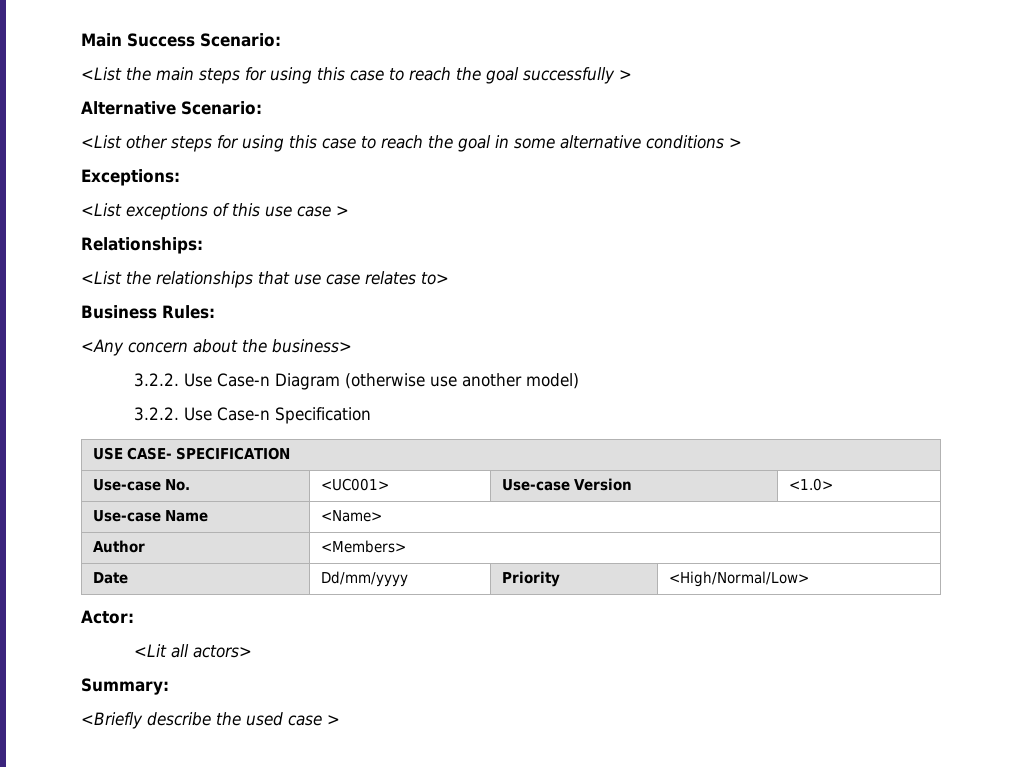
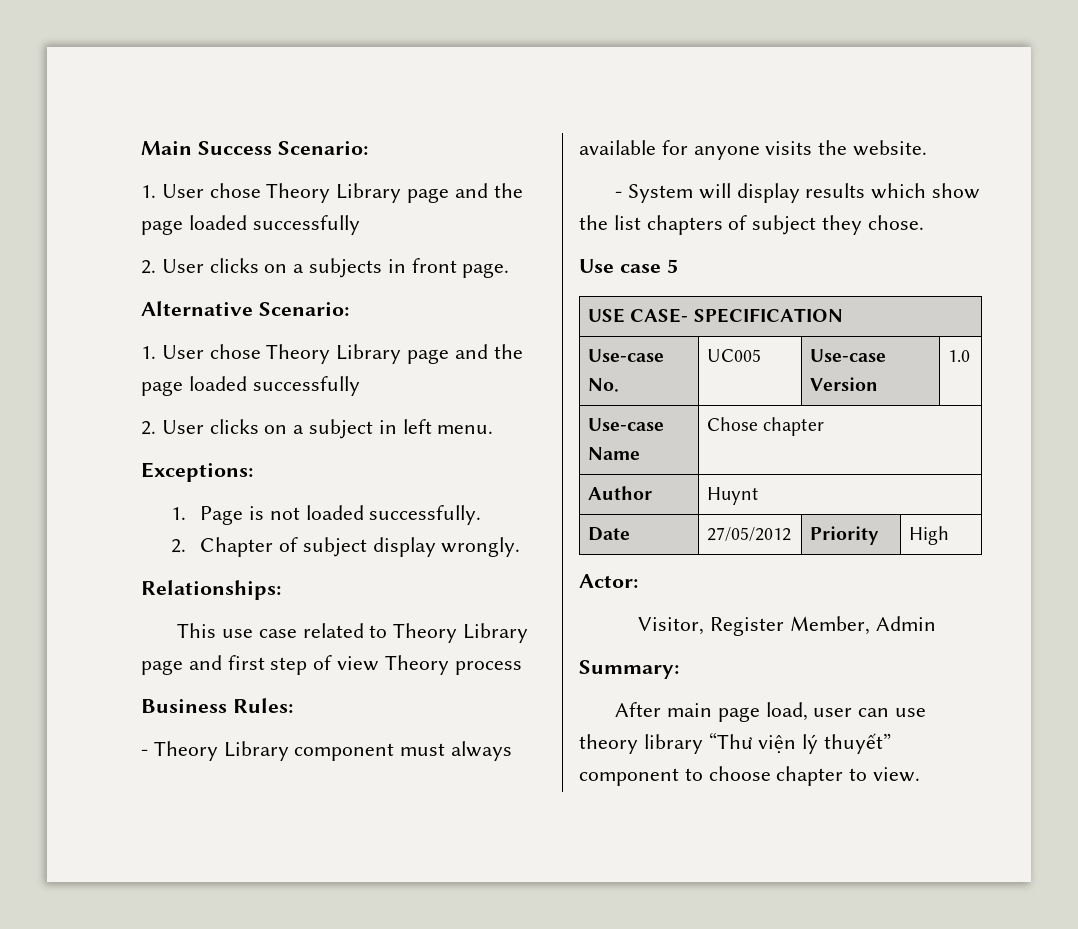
  Main Success Scenario:
- <List the main steps for using this case to reach the goal successfully >
+ 1. User chose Theory Library page and the page loaded successfully
+ 2. User clicks on a subjects in front page.
  Alternative Scenario:
- <List other steps for using this case to reach the goal in some alternative conditions >
+ 1. User chose Theory Library page and the page loaded successfully
+ 2. User clicks on a subject in left menu.
  Exceptions:
- <List exceptions of this use case >
+ 1. Page is not loaded successfully.
+ 2. Chapter of subject display wrongly.
  Relationships:
- <List the relationships that use case relates to>
+ This use case related to Theory Library page and first step of view Theory process
  Business Rules:
- <Any concern about the business>
- 3.2.2. Use Case-n Diagram (otherwise use another model)
- 3.2.2. Use Case-n Specification
+ - Theory Library component must always available for anyone visits the website.
+ - System will display results which show the list chapters of subject they chose.
+ Use case 5
- Use-case No. | <UC001> | Use-case Version | <1.0>
+ Use-case No. | UC005 | Use-case Version | 1.0
- Use-case Name | <Name>
+ Use-case Name | Chose chapter
- Author | <Members>
+ Author | Huynt
- Date | Dd/mm/yyyy | Priority | <High/Normal/Low>
+ Date | 27/05/2012 | Priority | High
- <Lit all actors>
+ Visitor, Register Member, Admin
  Summary:
- <Briefly describe the used case >
+ After main page load, user can use theory library “Thư viện lý thuyết” component to choose chapter to view.

